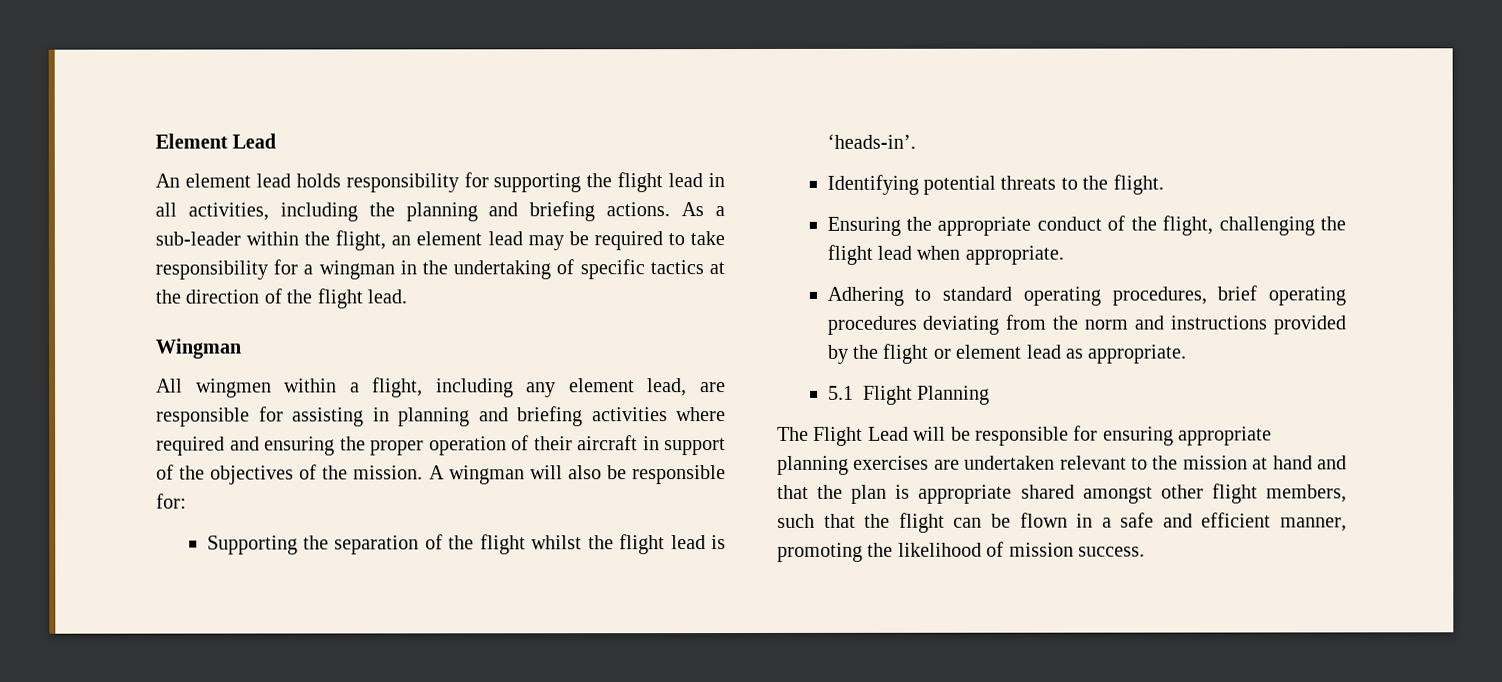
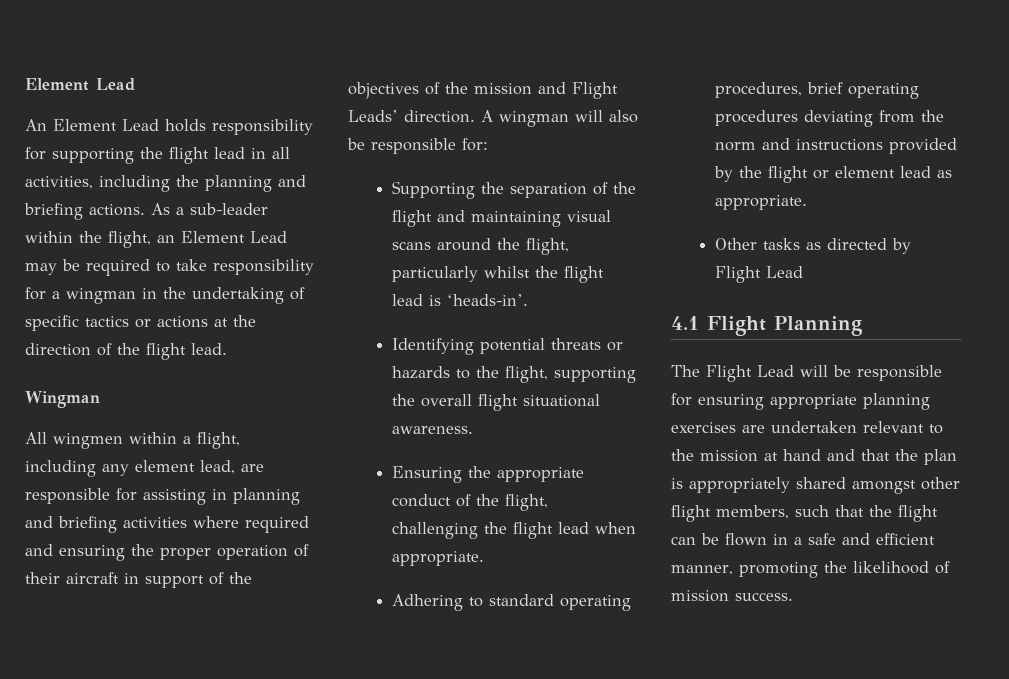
- An element lead holds responsibility for supporting the flight lead in all activities, including the planning and briefing actions.
+ An Element Lead holds responsibility for supporting the flight lead in all activities, including the planning and briefing actions.
- As a sub-leader within the flight, an element lead may be required to take responsibility for a wingman in the undertaking of specific tactics at the direction of the flight lead.
+ As a sub-leader within the flight, an Element Lead may be required to take responsibility for a wingman in the undertaking of specific tactics or actions at the direction of the flight lead.
- All wingmen within a flight, including any element lead, are responsible for assisting in planning and briefing activities where required and ensuring the proper operation of their aircraft in support of the objectives of the mission.
+ All wingmen within a flight, including any element lead, are responsible for assisting in planning and briefing activities where required and ensuring the proper operation of their aircraft in support of the objectives of the mission and Flight Leads’ direction.
- Supporting the separation of the flight whilst the flight lead is ‘heads-in’.
+ Supporting the separation of the flight and maintaining visual scans around the flight, particularly whilst the flight lead is ‘heads-in’.
- Identifying potential threats to the flight.
+ Identifying potential threats or hazards to the flight, supporting the overall flight situational awareness.
- 5.1 Flight Planning
+ Other tasks as directed by Flight Lead
+ 4.1 Flight Planning
- The Flight Lead will be responsible for ensuring appropriate planning exercises are undertaken relevant to the mission at hand and that the plan is appropriate shared amongst other flight members, such that the flight can be flown in a safe and efficient manner, promoting the likelihood of mission success.
+ The Flight Lead will be responsible for ensuring appropriate planning exercises are undertaken relevant to the mission at hand and that the plan is appropriately shared amongst other flight members, such that the flight can be flown in a safe and efficient manner, promoting the likelihood of mission success.

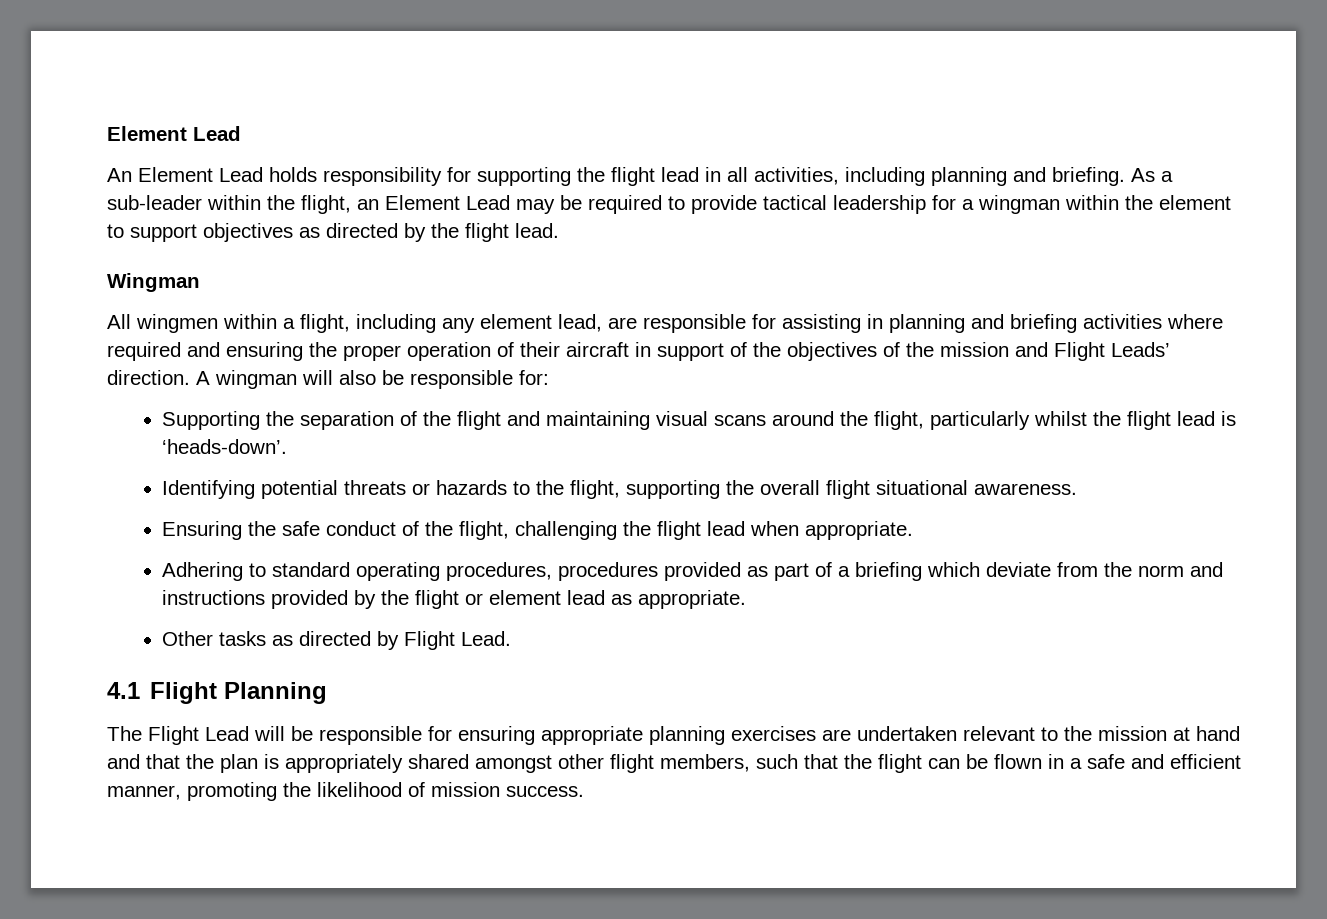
- An Element Lead holds responsibility for supporting the flight lead in all activities, including the planning and briefing actions.
+ An Element Lead holds responsibility for supporting the flight lead in all activities, including planning and briefing.
- As a sub-leader within the flight, an Element Lead may be required to take responsibility for a wingman in the undertaking of specific tactics or actions at the direction of the flight lead.
+ As a sub-leader within the flight, an Element Lead may be required to provide tactical leadership for a wingman within the element to support objectives as directed by the flight lead.
- Supporting the separation of the flight and maintaining visual scans around the flight, particularly whilst the flight lead is ‘heads-in’.
+ Supporting the separation of the flight and maintaining visual scans around the flight, particularly whilst the flight lead is ‘heads-down’.
- Ensuring the appropriate conduct of the flight, challenging the flight lead when appropriate.
+ Ensuring the safe conduct of the flight, challenging the flight lead when appropriate.
- Adhering to standard operating procedures, brief operating procedures deviating from the norm and instructions provided by the flight or element lead as appropriate.
+ Adhering to standard operating procedures, procedures provided as part of a briefing which deviate from the norm and instructions provided by the flight or element lead as appropriate.
- Other tasks as directed by Flight Lead
+ Other tasks as directed by Flight Lead.

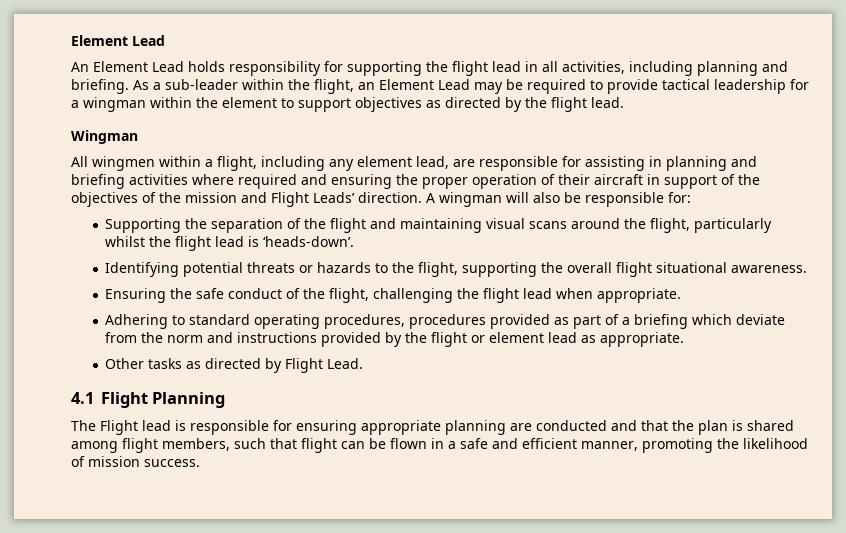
- The Flight Lead will be responsible for ensuring appropriate planning exercises are undertaken relevant to the mission at hand and that the plan is appropriately shared amongst other flight members, such that the flight can be flown in a safe and efficient manner, promoting the likelihood of mission success.
+ The Flight lead is responsible for ensuring appropriate planning are conducted and that the plan is shared among flight members, such that flight can be flown in a safe and efficient manner, promoting the likelihood of mission success.

